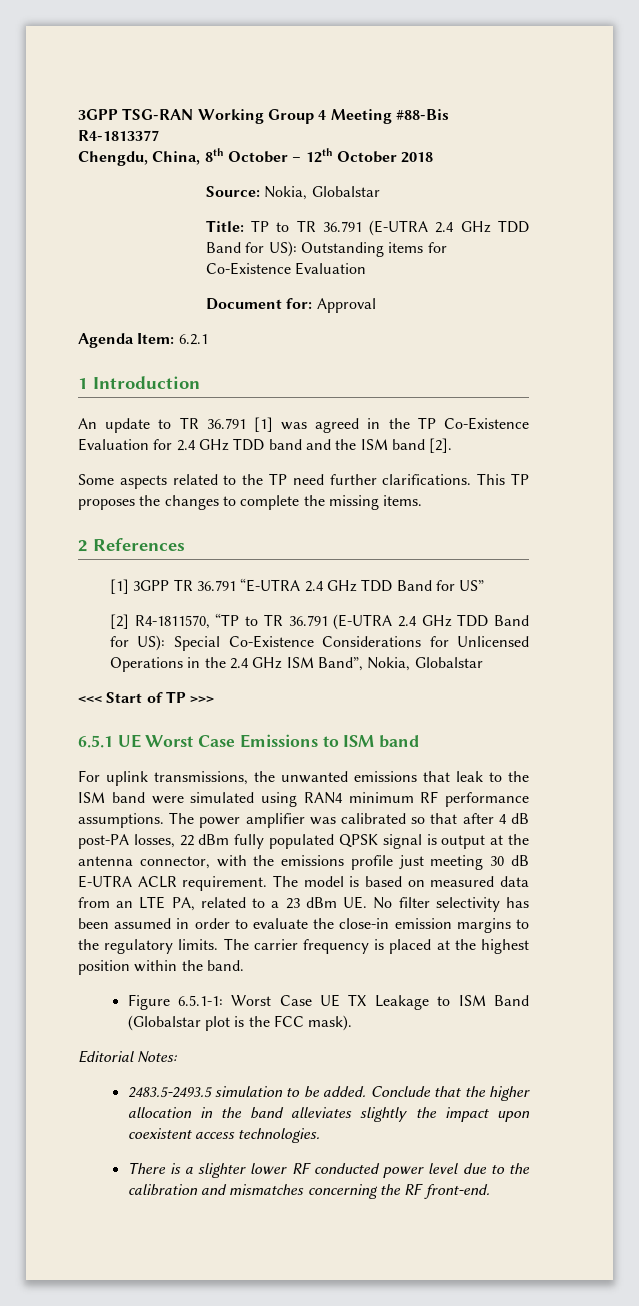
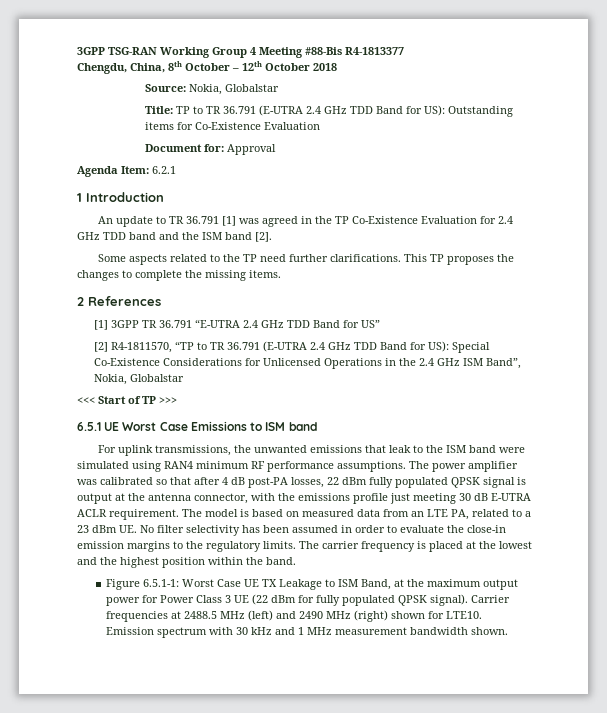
- The carrier frequency is placed at the highest position within the band.
+ The carrier frequency is placed at the lowest and the highest position within the band.
- Figure 6.5.1-1: Worst Case UE TX Leakage to ISM Band (Globalstar plot is the FCC mask).
- Editorial Notes:
- 2483.5-2493.5 simulation to be added. Conclude that the higher allocation in the band alleviates slightly the impact upon coexistent access technologies.
- There is a slighter lower RF conducted power level due to the calibration and mismatches concerning the RF front-end.
+ Figure 6.5.1-1: Worst Case UE TX Leakage to ISM Band, at the maximum output power for Power Class 3 UE (22 dBm for fully populated QPSK signal). Carrier frequencies at 2488.5 MHz (left) and 2490 MHz (right) shown for LTE10. Emission spectrum with 30 kHz and 1 MHz measurement bandwidth shown.

